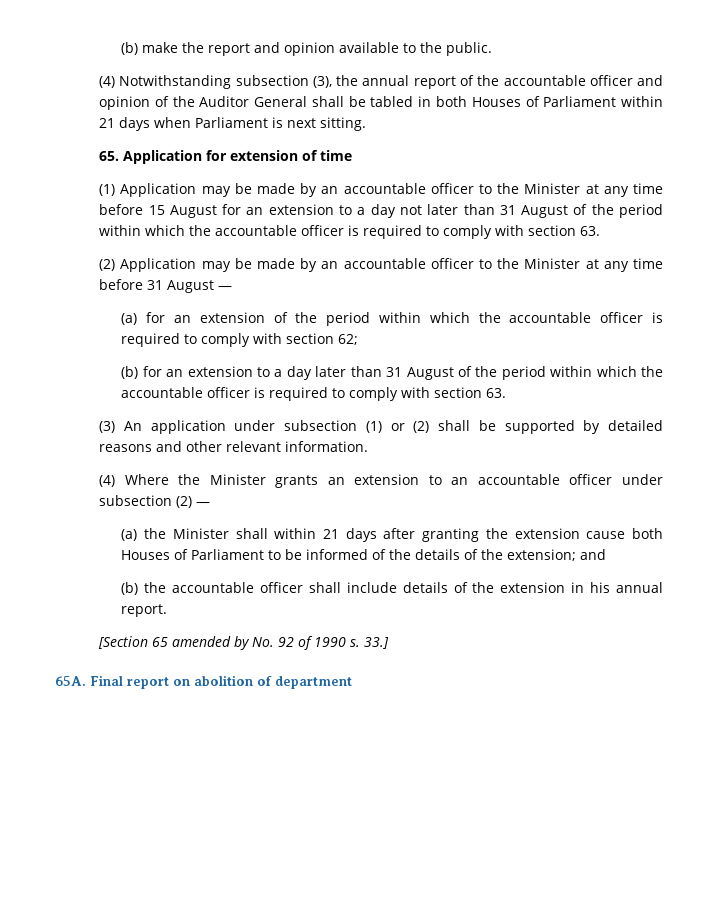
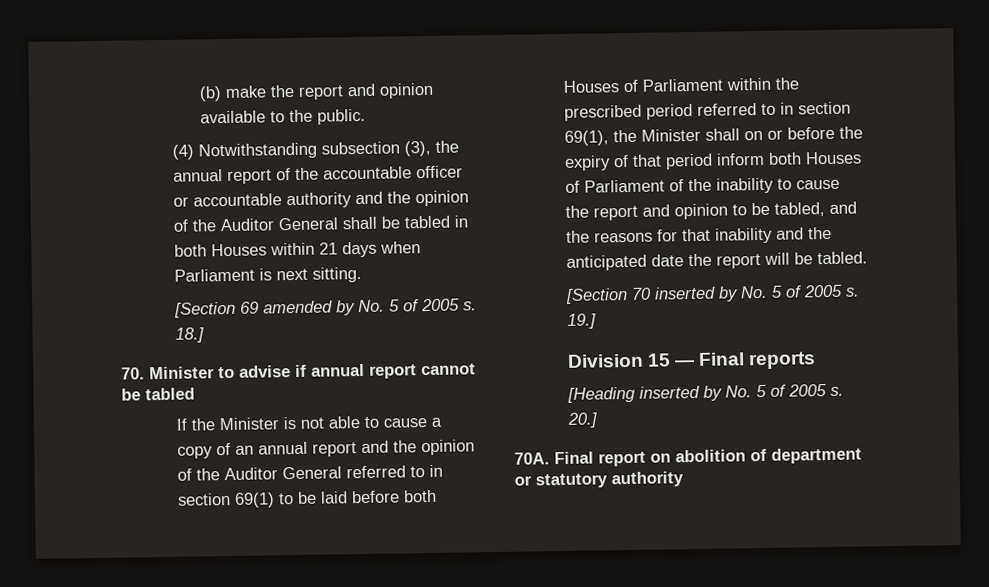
- (4) Notwithstanding subsection (3), the annual report of the accountable officer and opinion of the Auditor General shall be tabled in both Houses of Parliament within 21 days when Parliament is next sitting.
+ (4) Notwithstanding subsection (3), the annual report of the accountable officer or accountable authority and the opinion of the Auditor General shall be tabled in both Houses within 21 days when Parliament is next sitting.
- 65. Application for extension of time
- (1) Application may be made by an accountable officer to the Minister at any time before 15 August for an extension to a day not later than 31 August of the period within which the accountable officer is required to comply with section 63.
- (2) Application may be made by an accountable officer to the Minister at any time before 31 August —
- (a) for an extension of the period within which the accountable officer is required to comply with section 62;
- (b) for an extension to a day later than 31 August of the period within which the accountable officer is required to comply with section 63.
- (3) An application under subsection (1) or (2) shall be supported by detailed reasons and other relevant information.
- (4) Where the Minister grants an extension to an accountable officer under subsection (2) —
- (a) the Minister shall within 21 days after granting the extension cause both Houses of Parliament to be informed of the details of the extension; and
- (b) the accountable officer shall include details of the extension in his annual report.
- [Section 65 amended by No. 92 of 1990 s. 33.]
- 65A.
+ [Section 69 amended by No. 5 of 2005 s. 18.]
+ 70. Minister to advise if annual report cannot be tabled
+ If the Minister is not able to cause a copy of an annual report and the opinion of the Auditor General referred to in section 69(1) to be laid before both Houses of Parliament within the prescribed period referred to in section 69(1), the Minister shall on or before the expiry of that period inform both Houses of Parliament of the inability to cause the report and opinion to be tabled, and the reasons for that inability and the anticipated date the report will be tabled.
+ [Section 70 inserted by No. 5 of 2005 s. 19.]
+ Division 15 — Final reports
+ [Heading inserted by No. 5 of 2005 s. 20.]
+ 70A.
- Final report on abolition of department
+ Final report on abolition of department or statutory authority

